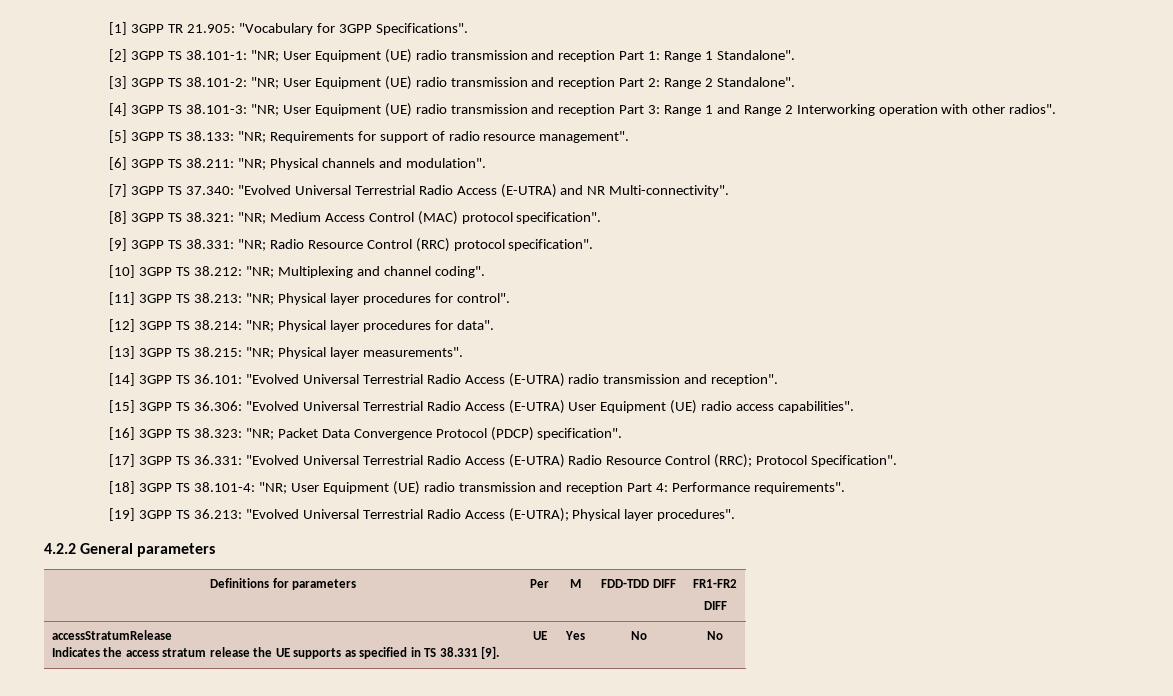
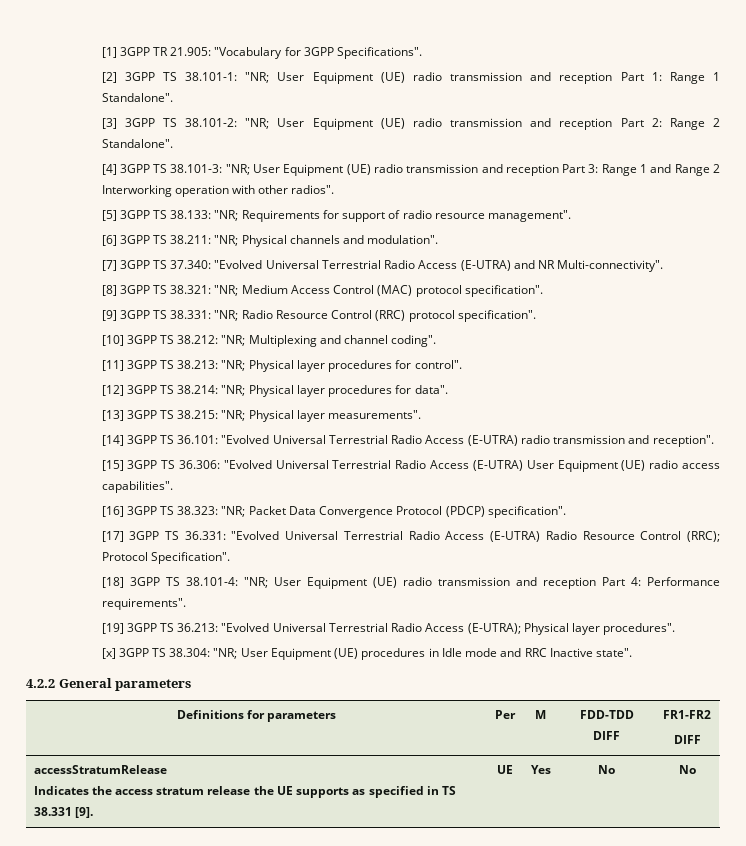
+ [x] 3GPP TS 38.304: "NR; User Equipment (UE) procedures in Idle mode and RRC Inactive state".

